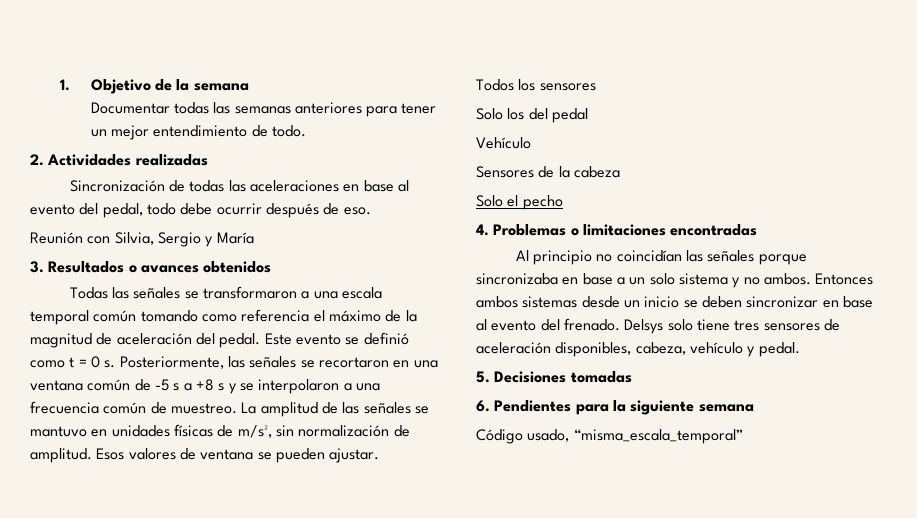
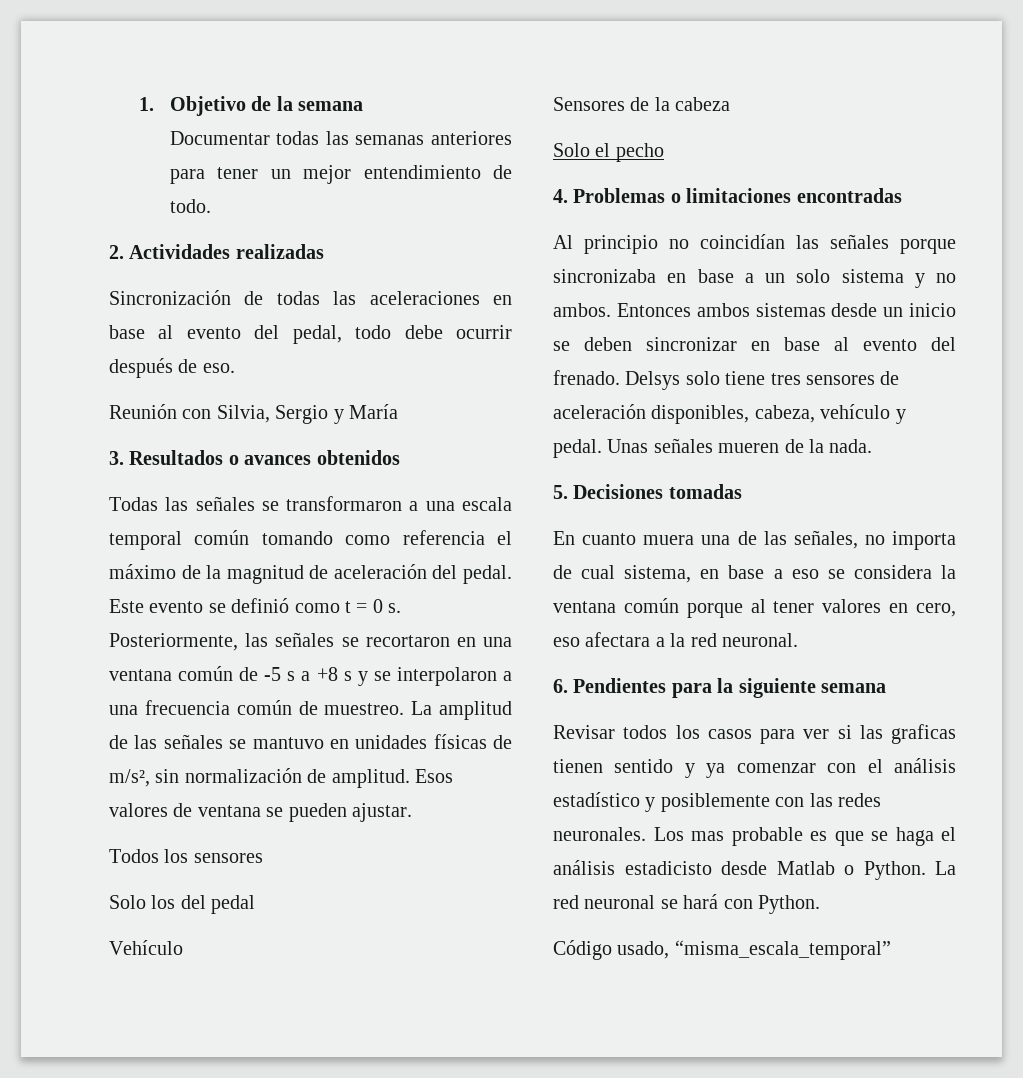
- Delsys solo tiene tres sensores de aceleración disponibles, cabeza, vehículo y pedal.
+ Delsys solo tiene tres sensores de aceleración disponibles, cabeza, vehículo y pedal. Unas señales mueren de la nada.
  5. Decisiones tomadas
+ En cuanto muera una de las señales, no importa de cual sistema, en base a eso se considera la ventana común porque al tener valores en cero, eso afectara a la red neuronal.
+ Revisar todos los casos para ver si las graficas tienen sentido y ya comenzar con el análisis estadístico y posiblemente con las redes neuronales. Los mas probable es que se haga el análisis estadicisto desde Matlab o Python. La red neuronal se hará con Python.

